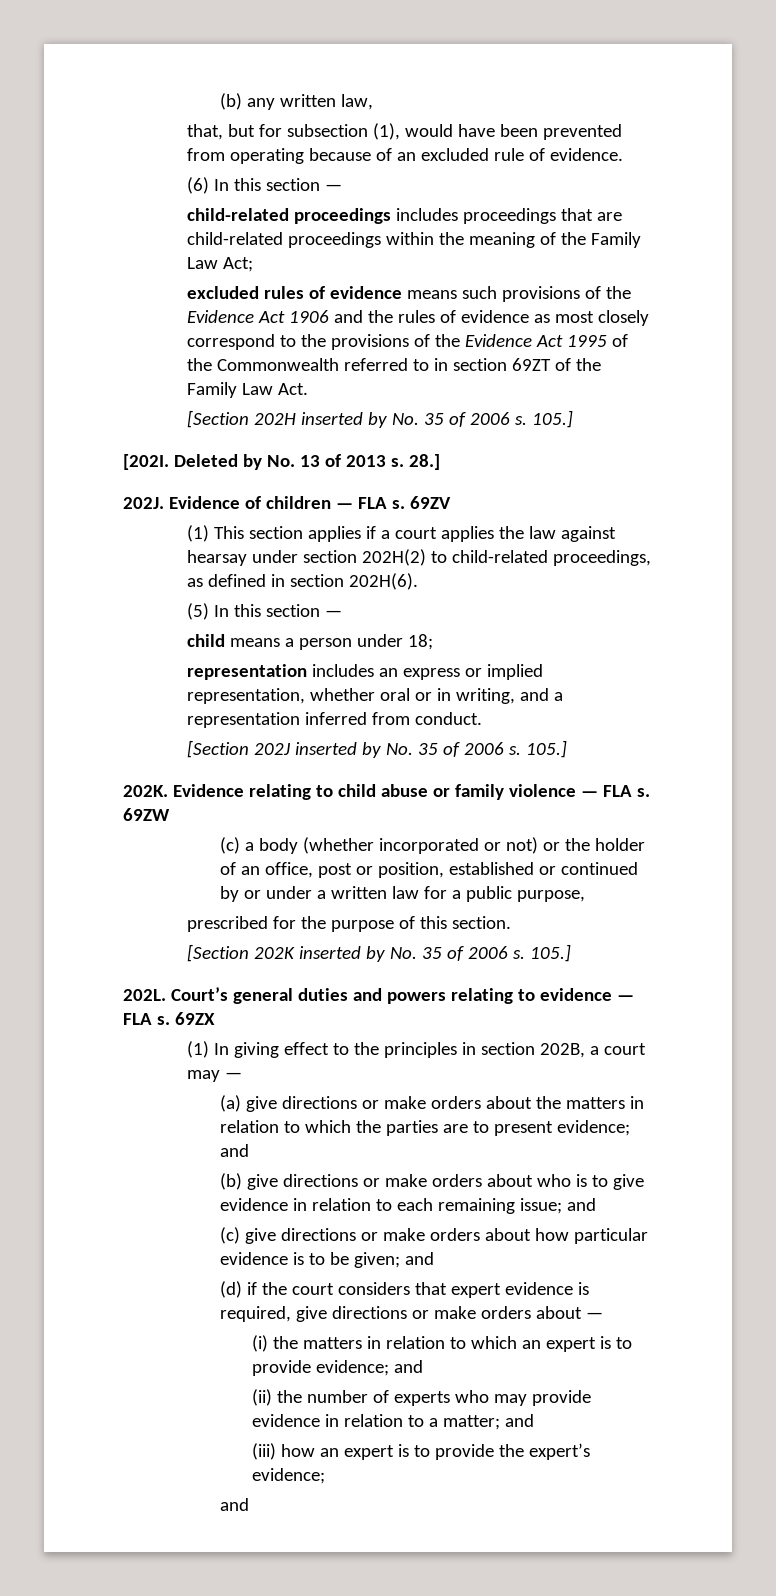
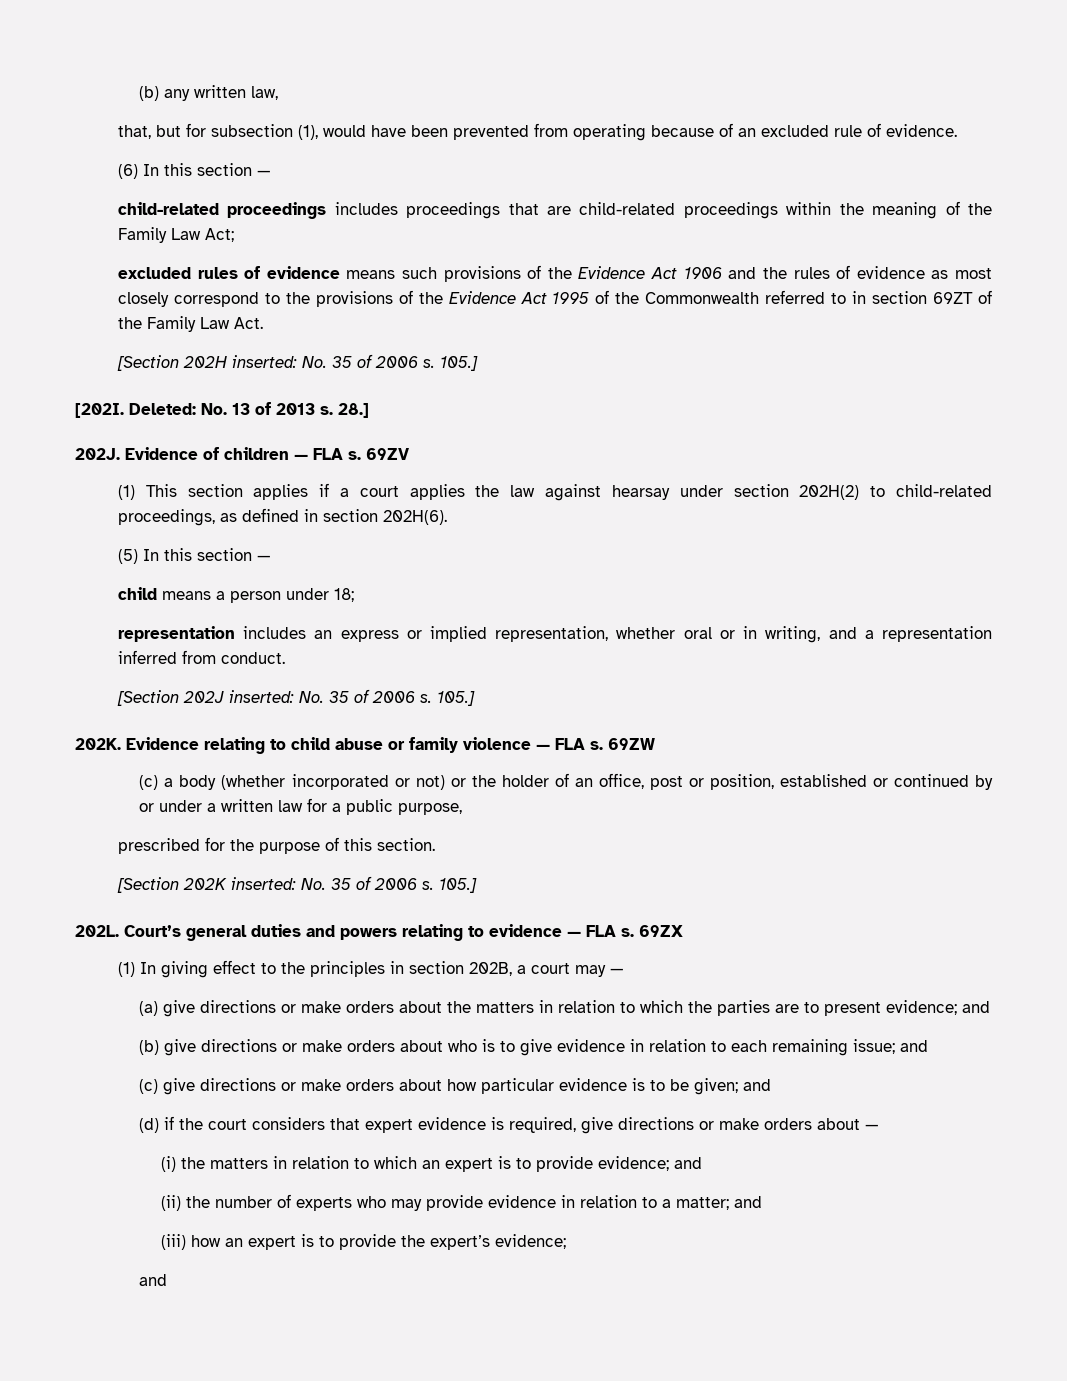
- [Section 202H inserted by No. 35 of 2006 s.
+ [Section 202H inserted: No. 35 of 2006 s.
- Deleted by No. 13 of 2013 s.
+ Deleted: No. 13 of 2013 s.
- [Section 202J inserted by No. 35 of 2006 s.
+ [Section 202J inserted: No. 35 of 2006 s.
- [Section 202K inserted by No. 35 of 2006 s.
+ [Section 202K inserted: No. 35 of 2006 s.

